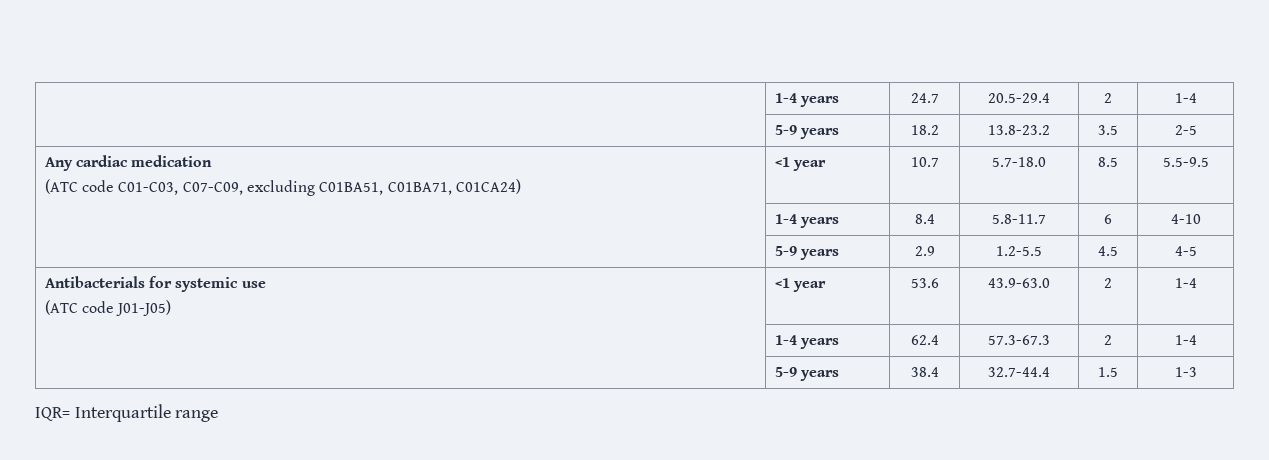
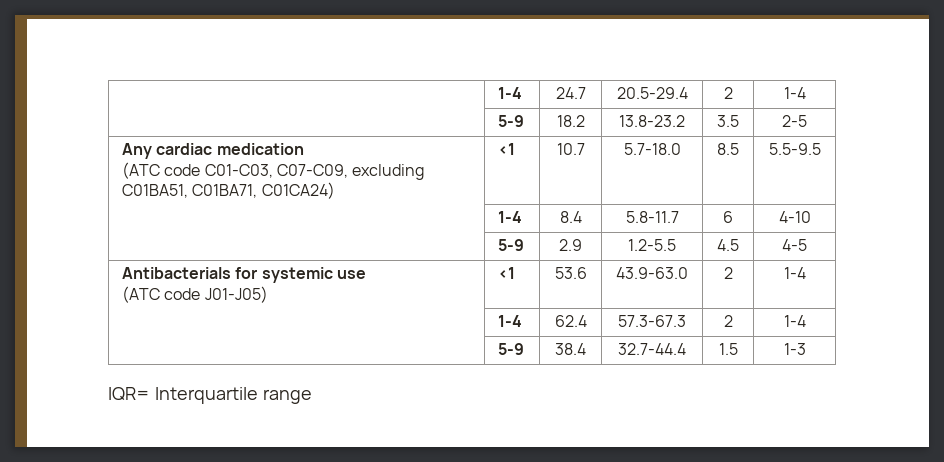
- | 1-4 years | 24.7 | 20.5-29.4 | 2 | 1-4
+ | 1-4 | 24.7 | 20.5-29.4 | 2 | 1-4
- | 5-9 years | 18.2 | 13.8-23.2 | 3.5 | 2-5
+ | 5-9 | 18.2 | 13.8-23.2 | 3.5 | 2-5
  Any cardiac medication
- (ATC code C01-C03, C07-C09, excluding C01BA51, C01BA71, C01CA24) | <1 year | 10.7 | 5.7-18.0 | 8.5 | 5.5-9.5
+ (ATC code C01-C03, C07-C09, excluding C01BA51, C01BA71, C01CA24) | <1 | 10.7 | 5.7-18.0 | 8.5 | 5.5-9.5
- | 1-4 years | 8.4 | 5.8-11.7 | 6 | 4-10
+ | 1-4 | 8.4 | 5.8-11.7 | 6 | 4-10
- | 5-9 years | 2.9 | 1.2-5.5 | 4.5 | 4-5
+ | 5-9 | 2.9 | 1.2-5.5 | 4.5 | 4-5
  Antibacterials for systemic use
- (ATC code J01-J05) | <1 year | 53.6 | 43.9-63.0 | 2 | 1-4
+ (ATC code J01-J05) | <1 | 53.6 | 43.9-63.0 | 2 | 1-4
- | 1-4 years | 62.4 | 57.3-67.3 | 2 | 1-4
+ | 1-4 | 62.4 | 57.3-67.3 | 2 | 1-4
- | 5-9 years | 38.4 | 32.7-44.4 | 1.5 | 1-3
+ | 5-9 | 38.4 | 32.7-44.4 | 1.5 | 1-3

